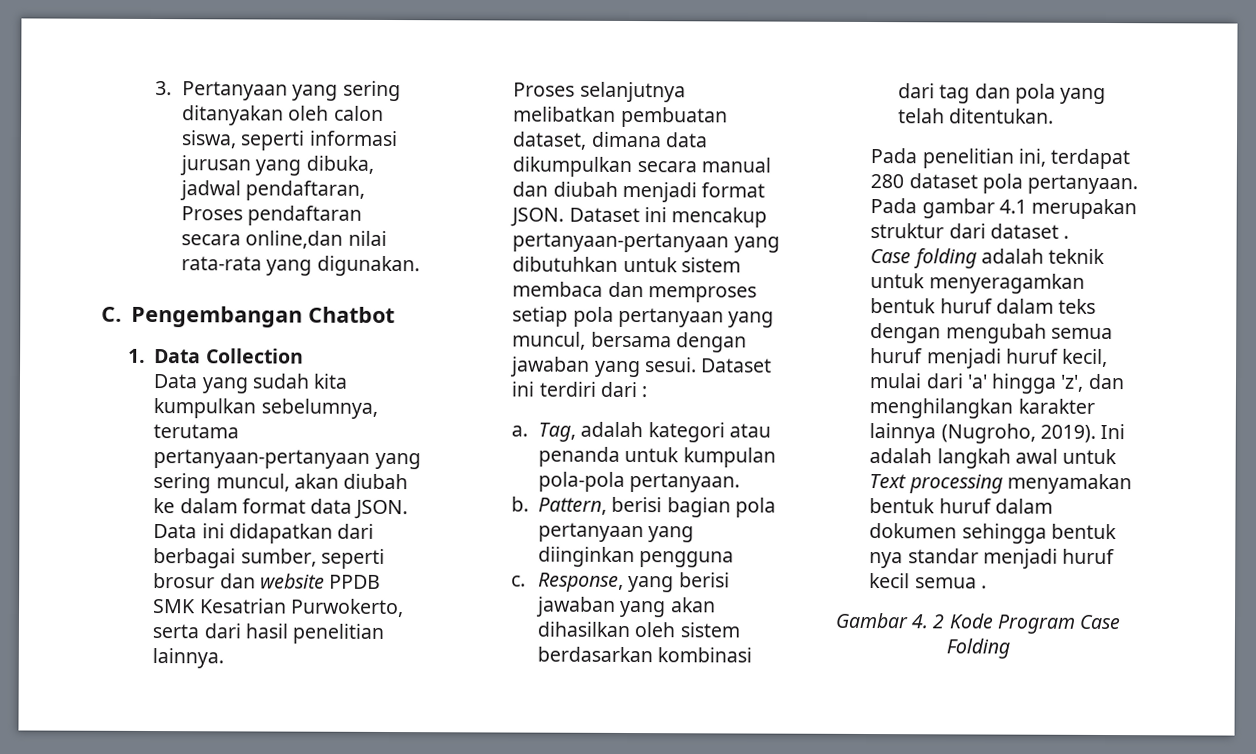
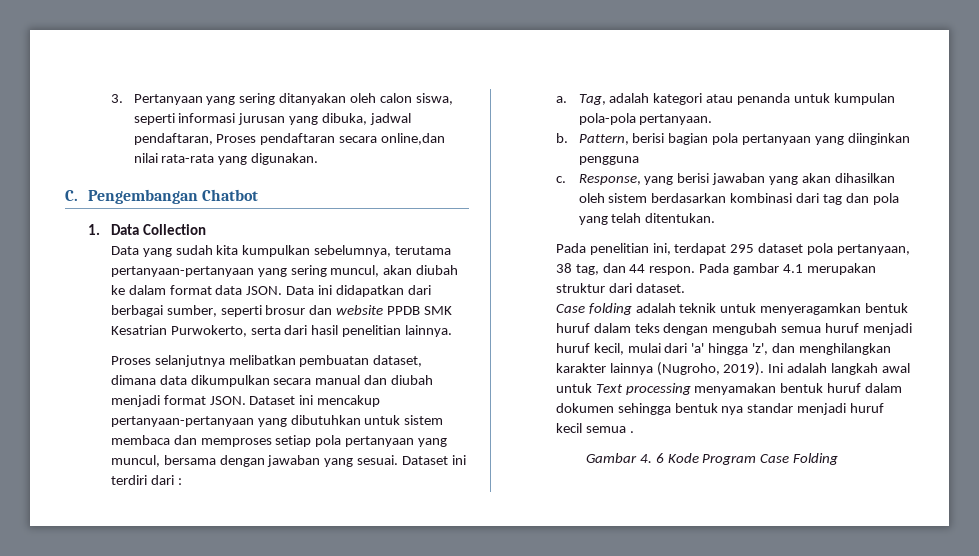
- Dataset ini mencakup pertanyaan-pertanyaan yang dibutuhkan untuk sistem membaca dan memproses setiap pola pertanyaan yang muncul, bersama dengan jawaban yang sesui.
+ Dataset ini mencakup pertanyaan-pertanyaan yang dibutuhkan untuk sistem membaca dan memproses setiap pola pertanyaan yang muncul, bersama dengan jawaban yang sesuai.
- Pada penelitian ini, terdapat 280 dataset pola pertanyaan.
+ Pada penelitian ini, terdapat 295 dataset pola pertanyaan, 38 tag, dan 44 respon.
- Pada gambar 4.1 merupakan struktur dari dataset .
+ Pada gambar 4.1 merupakan struktur dari dataset.
- Gambar 4. 2 Kode Program Case Folding
+ Gambar 4. 6 Kode Program Case Folding

